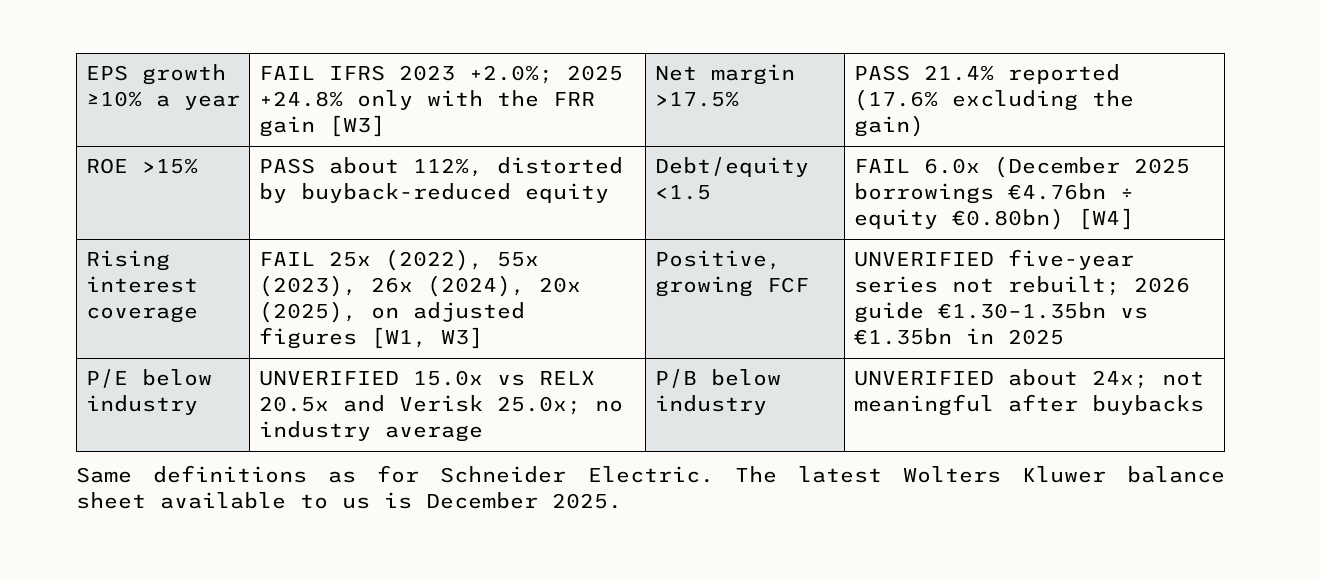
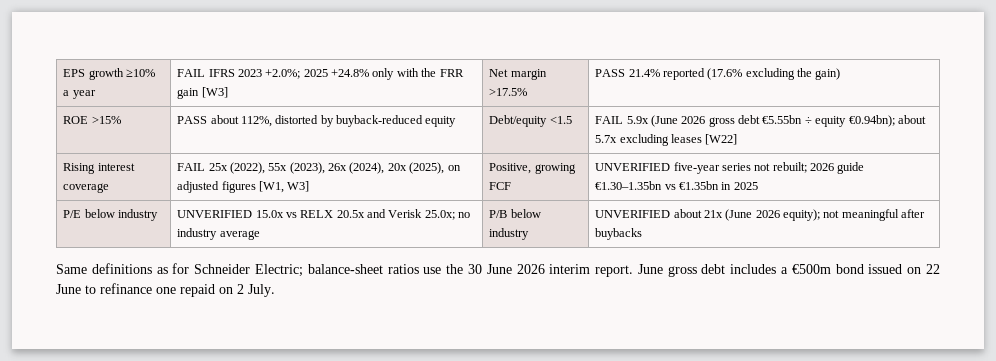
- ROE >15% | PASS about 112%, distorted by buyback-reduced equity | Debt/equity <1.5 | FAIL 6.0x (December 2025 borrowings €4.76bn ÷ equity €0.80bn) [W4]
+ ROE >15% | PASS about 112%, distorted by buyback-reduced equity | Debt/equity <1.5 | FAIL 5.9x (June 2026 gross debt €5.55bn ÷ equity €0.94bn); about 5.7x excluding leases [W22]
- P/E below industry | UNVERIFIED 15.0x vs RELX 20.5x and Verisk 25.0x; no industry average | P/B below industry | UNVERIFIED about 24x; not meaningful after buybacks
+ P/E below industry | UNVERIFIED 15.0x vs RELX 20.5x and Verisk 25.0x; no industry average | P/B below industry | UNVERIFIED about 21x (June 2026 equity); not meaningful after buybacks
- Same definitions as for Schneider Electric. The latest Wolters Kluwer balance sheet available to us is December 2025.
+ Same definitions as for Schneider Electric; balance-sheet ratios use the 30 June 2026 interim report. June gross debt includes a €500m bond issued on 22 June to refinance one repaid on 2 July.

